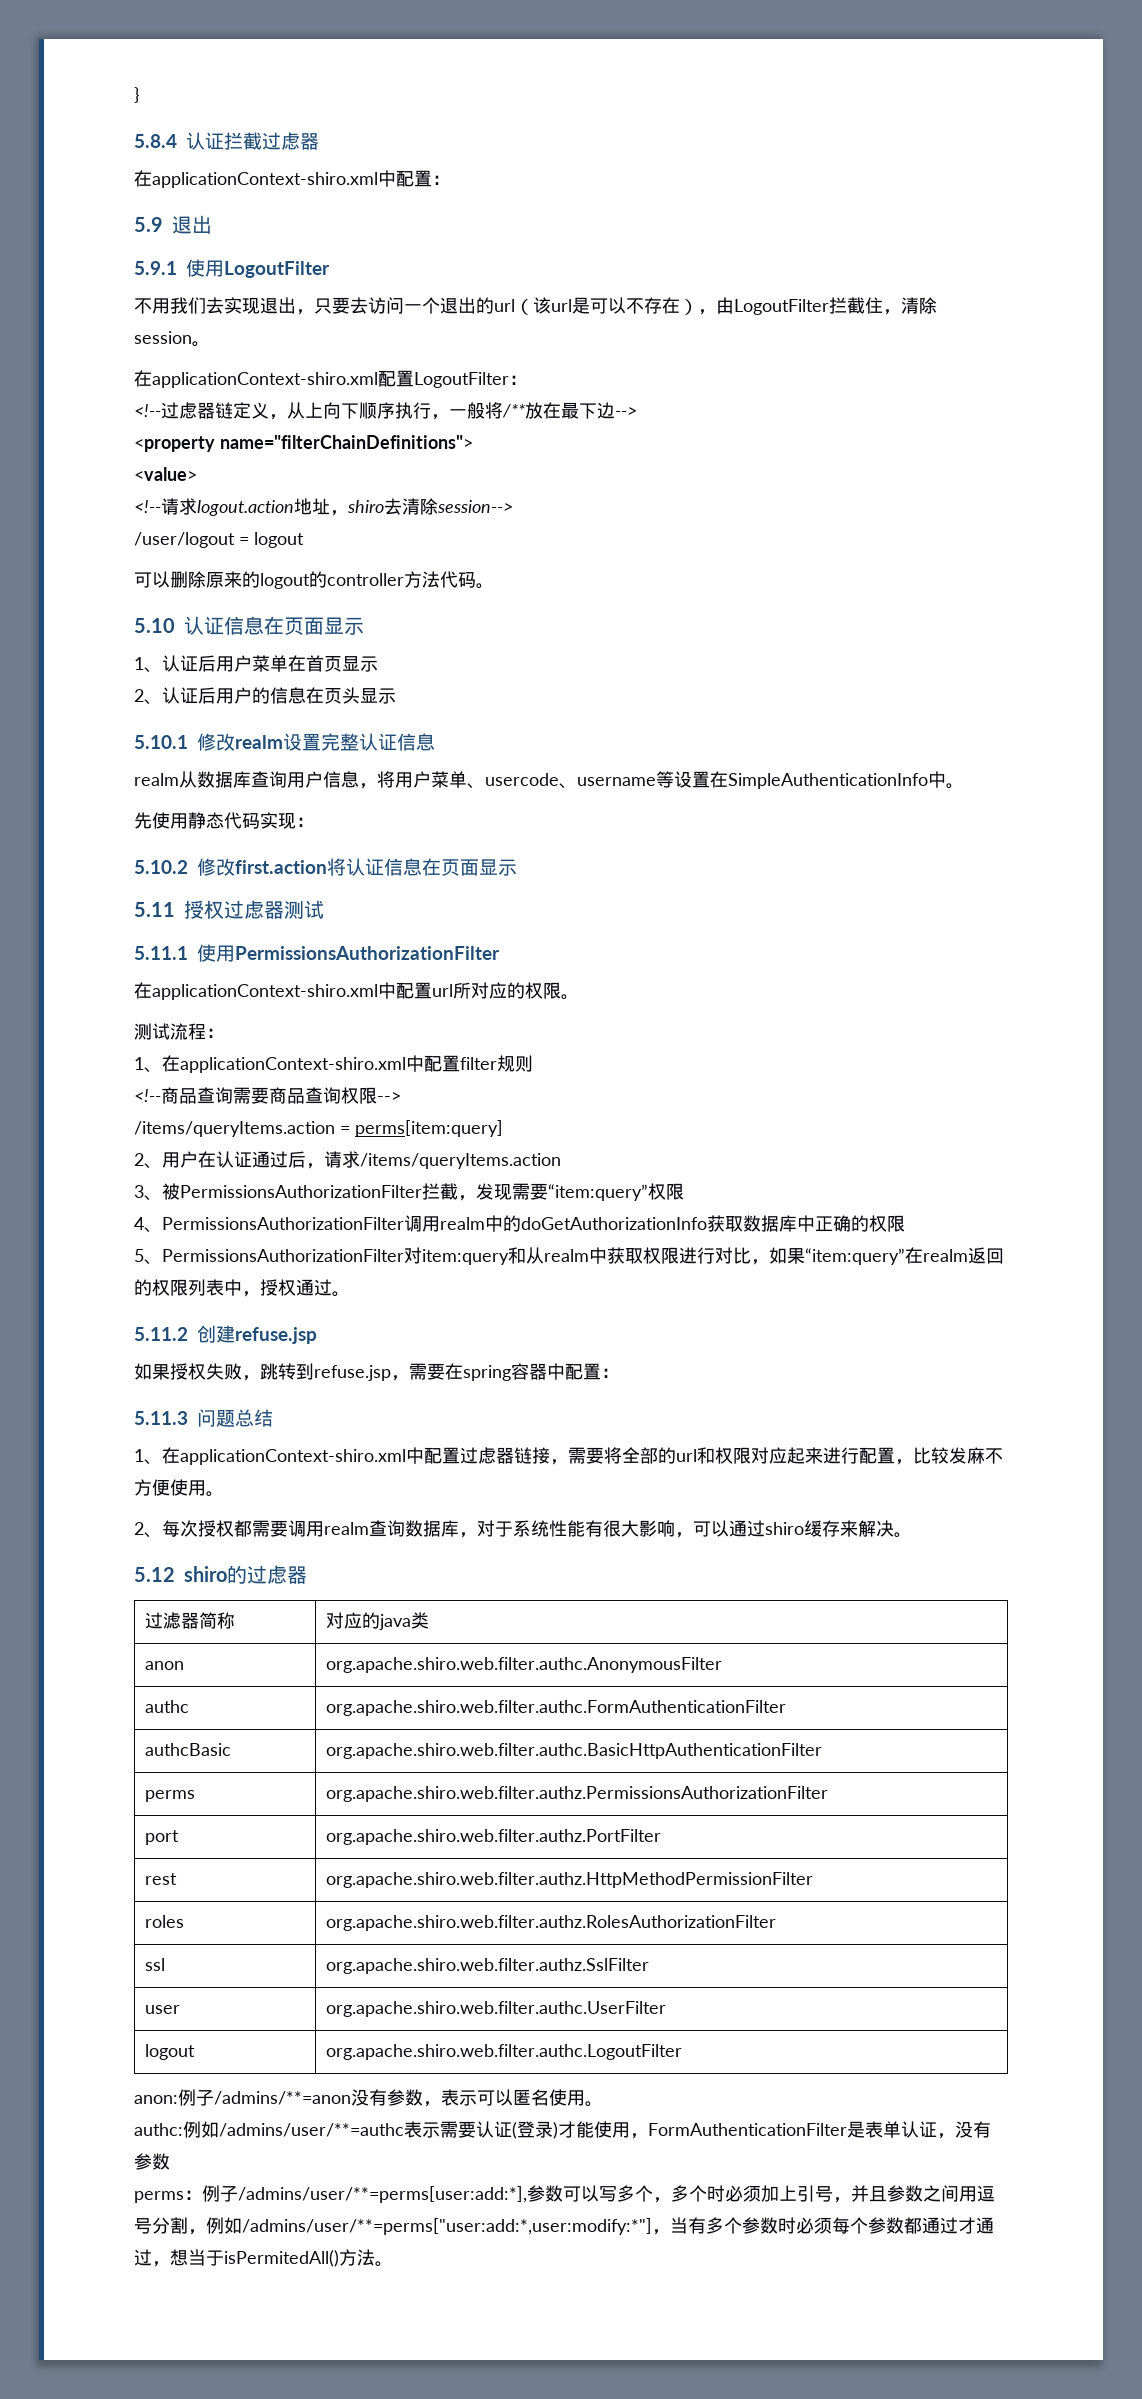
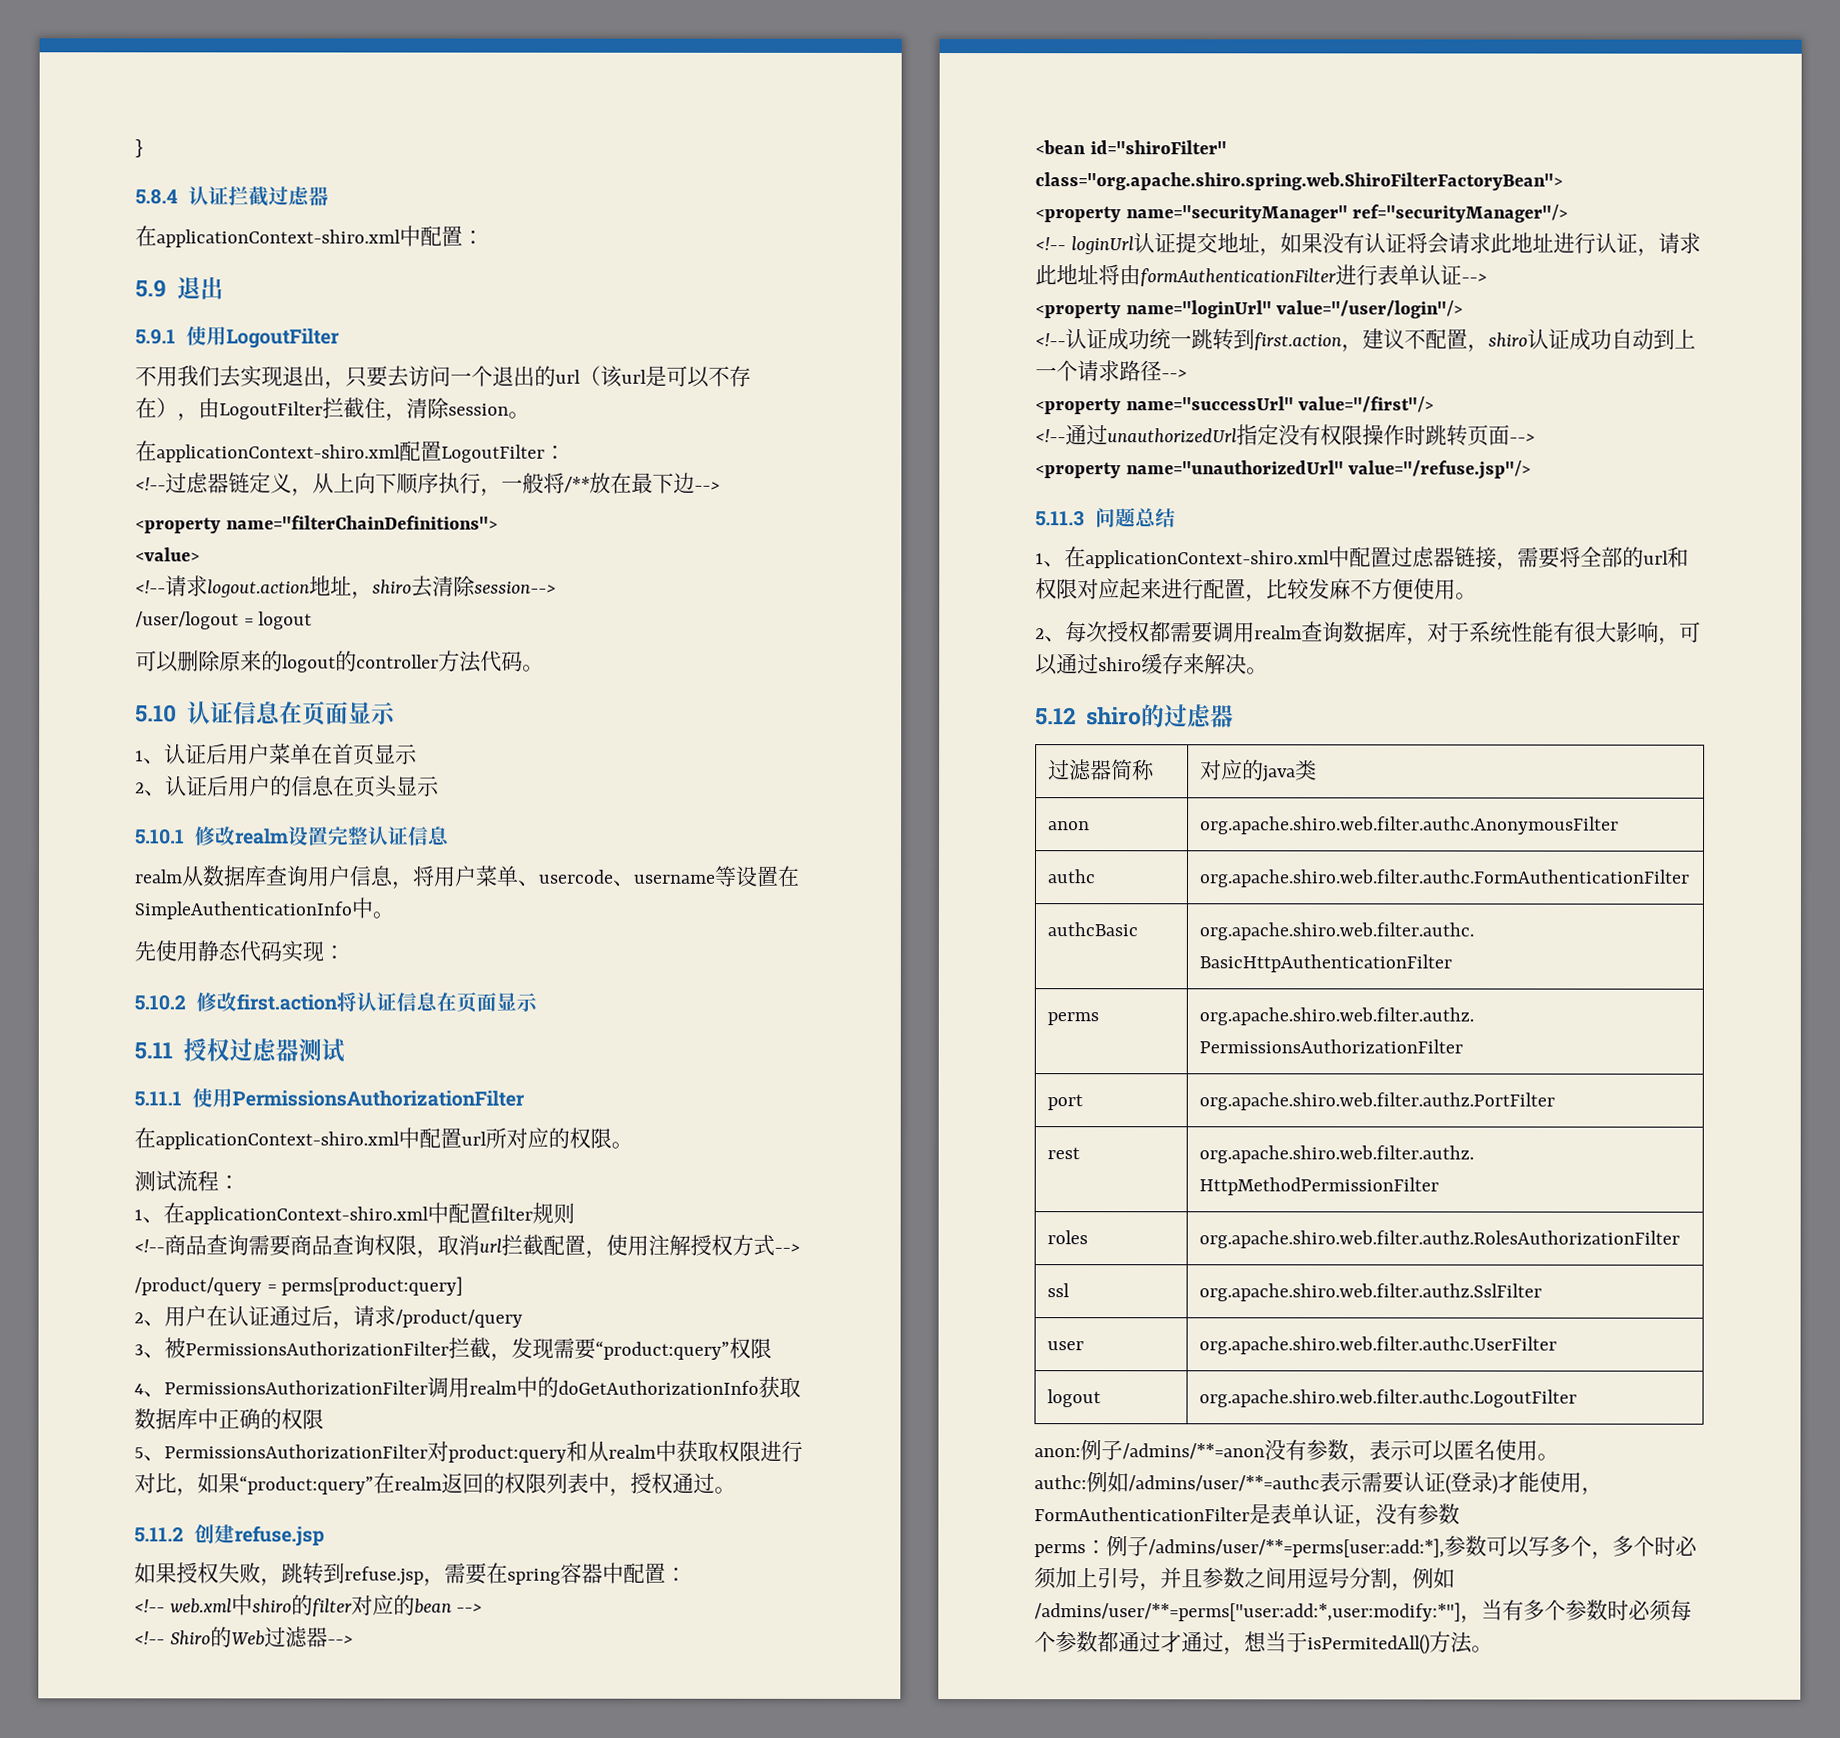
- <!--商品查询需要商品查询权限-->
- /items/queryItems.action = perms[item:query]
+ <!--商品查询需要商品查询权限，取消url拦截配置，使用注解授权方式-->
+ /product/query = perms[product:query]
- 2、用户在认证通过后，请求/items/queryItems.action
+ 2、用户在认证通过后，请求/product/query
- 3、被PermissionsAuthorizationFilter拦截，发现需要“item:query”权限
+ 3、被PermissionsAuthorizationFilter拦截，发现需要“product:query”权限
- 5、PermissionsAuthorizationFilter对item:query和从realm中获取权限进行对比，如果“item:query”在realm返回的权限列表中，授权通过。
+ 5、PermissionsAuthorizationFilter对product:query和从realm中获取权限进行对比，如果“product:query”在realm返回的权限列表中，授权通过。
+ <!-- web.xml中shiro的filter对应的bean -->
+ <!-- Shiro的Web过滤器-->
+ <bean id="shiroFilter" class="org.apache.shiro.spring.web.ShiroFilterFactoryBean">
+ <property name="securityManager" ref="securityManager"/>
+ <!-- loginUrl认证提交地址，如果没有认证将会请求此地址进行认证，请求此地址将由formAuthenticationFilter进行表单认证-->
+ <property name="loginUrl" value="/user/login"/>
+ <!--认证成功统一跳转到first.action，建议不配置，shiro认证成功自动到上一个请求路径-->
+ <property name="successUrl" value="/first"/>
+ <!--通过unauthorizedUrl指定没有权限操作时跳转页面-->
+ <property name="unauthorizedUrl" value="/refuse.jsp"/>

